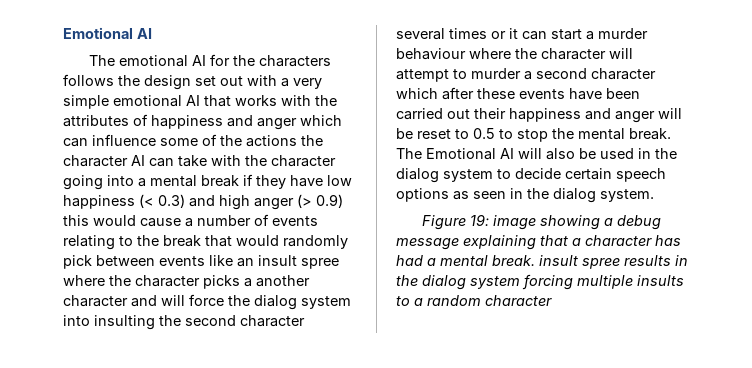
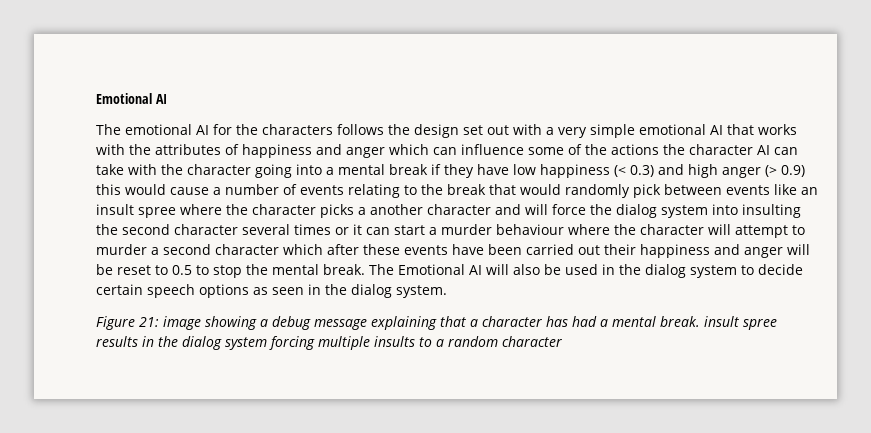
- Figure 19: image showing a debug message explaining that a character has had a mental break. insult spree results in the dialog system forcing multiple insults to a random character
+ Figure 21: image showing a debug message explaining that a character has had a mental break. insult spree results in the dialog system forcing multiple insults to a random character

